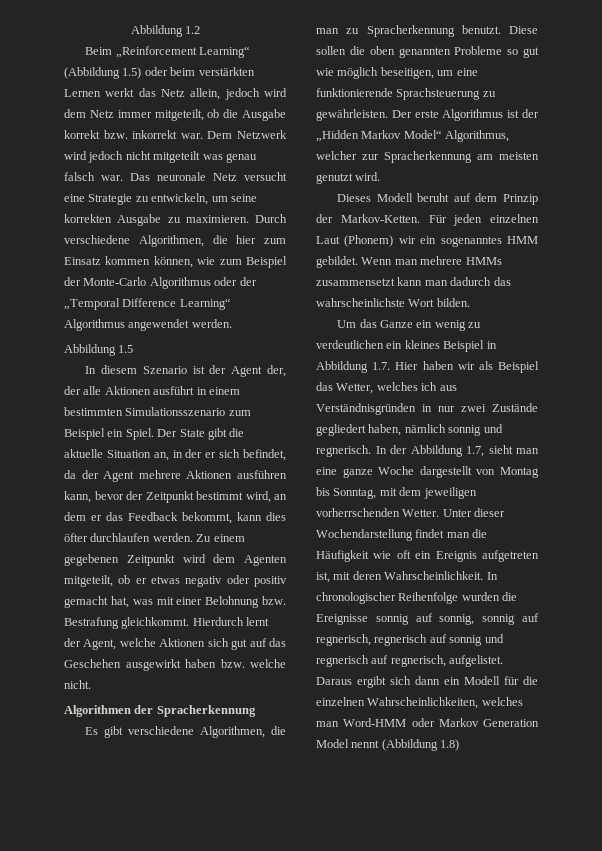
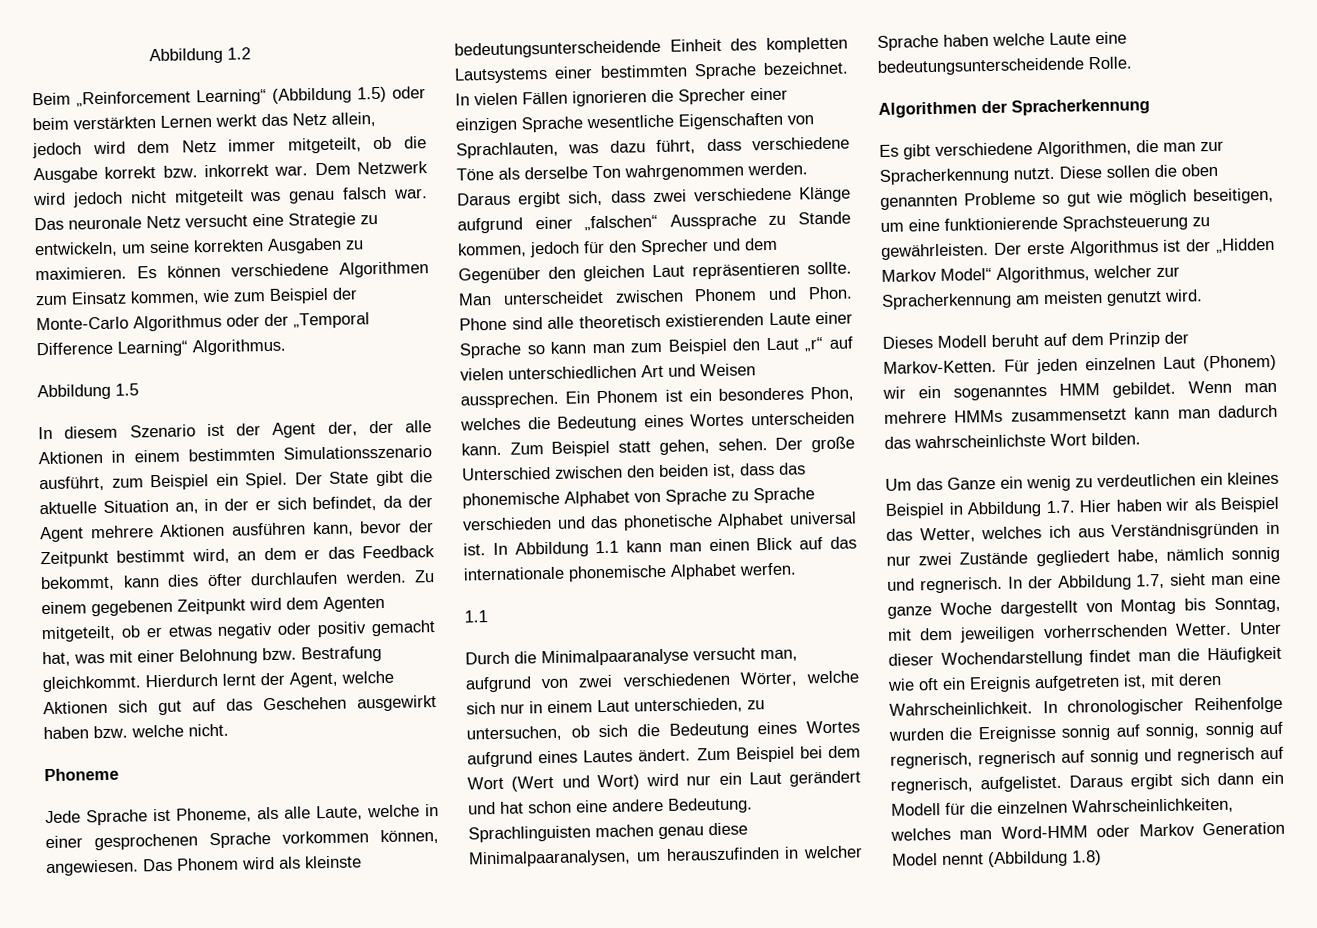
- Das neuronale Netz versucht eine Strategie zu entwickeln, um seine korrekten Ausgabe zu maximieren.
+ Das neuronale Netz versucht eine Strategie zu entwickeln, um seine korrekten Ausgaben zu maximieren.
- Durch verschiedene Algorithmen, die hier zum Einsatz kommen können, wie zum Beispiel der Monte-Carlo Algorithmus oder der „Temporal Difference Learning“ Algorithmus angewendet werden.
+ Es können verschiedene Algorithmen zum Einsatz kommen, wie zum Beispiel der Monte-Carlo Algorithmus oder der „Temporal Difference Learning“ Algorithmus.
- In diesem Szenario ist der Agent der, der alle Aktionen ausführt in einem bestimmten Simulationsszenario zum Beispiel ein Spiel.
+ In diesem Szenario ist der Agent der, der alle Aktionen in einem bestimmten Simulationsszenario ausführt, zum Beispiel ein Spiel.
+ Phoneme
+ Jede Sprache ist Phoneme, als alle Laute, welche in einer gesprochenen Sprache vorkommen können, angewiesen. Das Phonem wird als kleinste bedeutungsunterscheidende Einheit des kompletten Lautsystems einer bestimmten Sprache bezeichnet. In vielen Fällen ignorieren die Sprecher einer einzigen Sprache wesentliche Eigenschaften von Sprachlauten, was dazu führt, dass verschiedene Töne als derselbe Ton wahrgenommen werden. Daraus ergibt sich, dass zwei verschiedene Klänge aufgrund einer „falschen“ Aussprache zu Stande kommen, jedoch für den Sprecher und dem Gegenüber den gleichen Laut repräsentieren sollte. Man unterscheidet zwischen Phonem und Phon. Phone sind alle theoretisch existierenden Laute einer Sprache so kann man zum Beispiel den Laut „r“ auf vielen unterschiedlichen Art und Weisen aussprechen. Ein Phonem ist ein besonderes Phon, welches die Bedeutung eines Wortes unterscheiden kann. Zum Beispiel statt gehen, sehen. Der große Unterschied zwischen den beiden ist, dass das phonemische Alphabet von Sprache zu Sprache verschieden und das phonetische Alphabet universal ist. In Abbildung 1.1 kann man einen Blick auf das internationale phonemische Alphabet werfen.
+ 1.1
+ Durch die Minimalpaaranalyse versucht man, aufgrund von zwei verschiedenen Wörter, welche sich nur in einem Laut unterschieden, zu untersuchen, ob sich die Bedeutung eines Wortes aufgrund eines Lautes ändert. Zum Beispiel bei dem Wort (Wert und Wort) wird nur ein Laut gerändert und hat schon eine andere Bedeutung. Sprachlinguisten machen genau diese Minimalpaaranalysen, um herauszufinden in welcher Sprache haben welche Laute eine bedeutungsunterscheidende Rolle.
- Es gibt verschiedene Algorithmen, die man zu Spracherkennung benutzt.
+ Es gibt verschiedene Algorithmen, die man zur Spracherkennung nutzt.
- Um das Ganze ein wenig zu verdeutlichen ein kleines Beispiel in Abbildung 1.7. Hier haben wir als Beispiel das Wetter, welches ich aus Verständnisgründen in nur zwei Zustände gegliedert haben, nämlich sonnig und regnerisch.
+ Um das Ganze ein wenig zu verdeutlichen ein kleines Beispiel in Abbildung 1.7. Hier haben wir als Beispiel das Wetter, welches ich aus Verständnisgründen in nur zwei Zustände gegliedert habe, nämlich sonnig und regnerisch.

